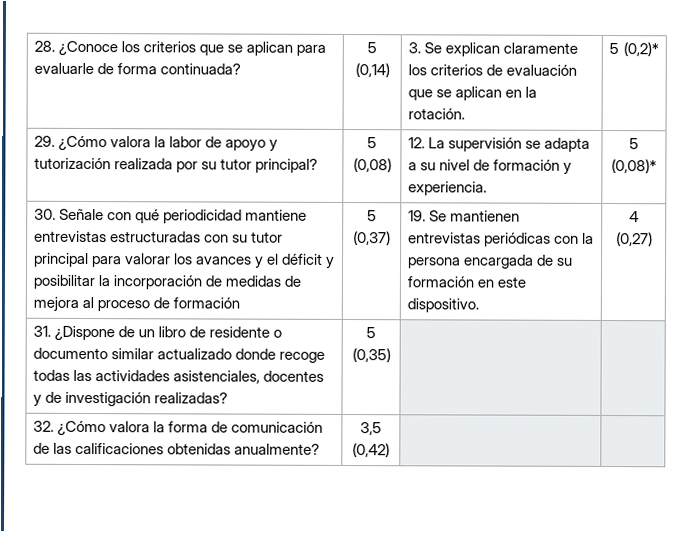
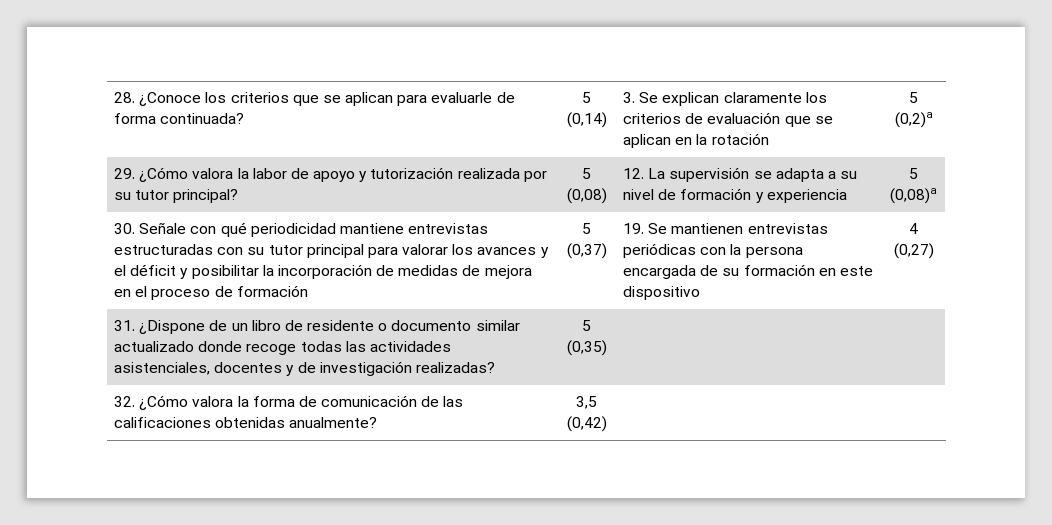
- 28. ¿Conoce los criterios que se aplican para evaluarle de forma continuada? | 5 (0,14) | 3. Se explican claramente los criterios de evaluación que se aplican en la rotación. | 5 (0,2)*
+ 28. ¿Conoce los criterios que se aplican para evaluarle de forma continuada? | 5 (0,14) | 3. Se explican claramente los criterios de evaluación que se aplican en la rotación | 5 (0,2)a
- 29. ¿Cómo valora la labor de apoyo y tutorización realizada por su tutor principal? | 5 (0,08) | 12. La supervisión se adapta a su nivel de formación y experiencia. | 5 (0,08)*
+ 29. ¿Cómo valora la labor de apoyo y tutorización realizada por su tutor principal? | 5 (0,08) | 12. La supervisión se adapta a su nivel de formación y experiencia | 5 (0,08)a
- 30. Señale con qué periodicidad mantiene entrevistas estructuradas con su tutor principal para valorar los avances y el déficit y posibilitar la incorporación de medidas de mejora al proceso de formación
+ 30. Señale con qué periodicidad mantiene entrevistas estructuradas con su tutor principal para valorar los avances y el déficit y posibilitar la incorporación de medidas de mejora en el proceso de formación
- 19. Se mantienen entrevistas periódicas con la persona encargada de su formación en este dispositivo.
+ 19. Se mantienen entrevistas periódicas con la persona encargada de su formación en este dispositivo

